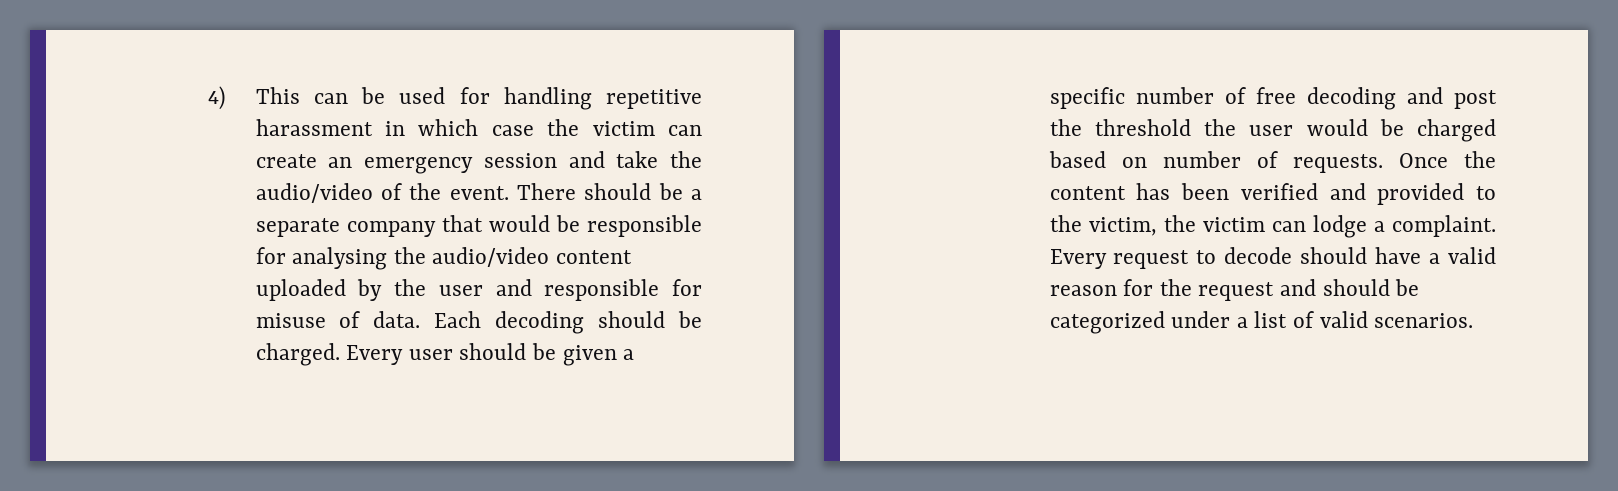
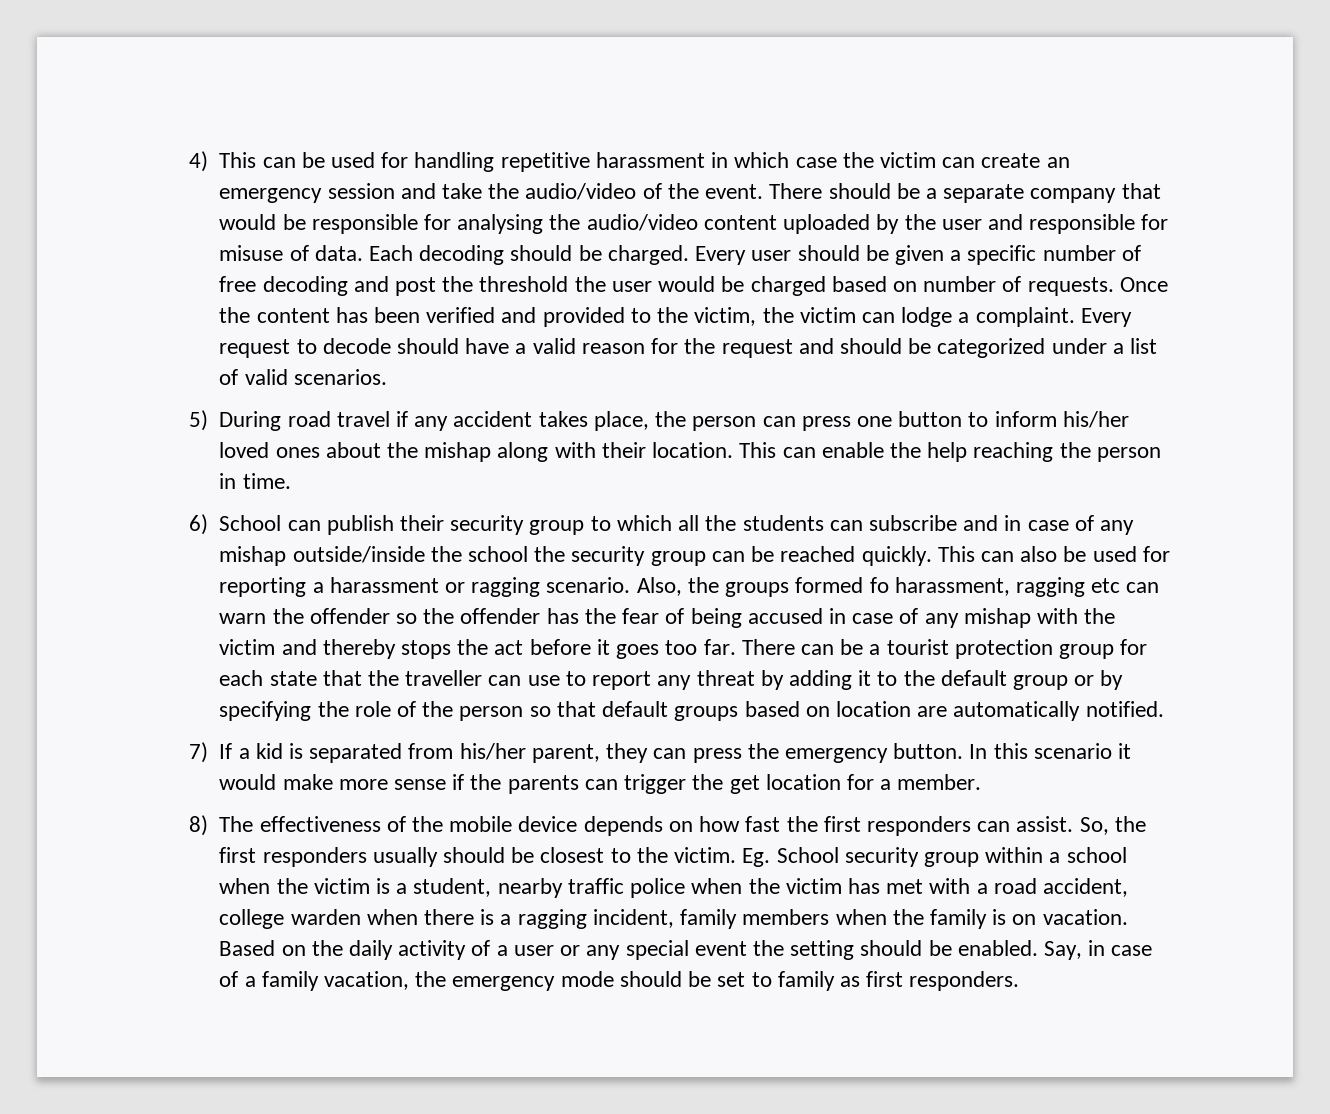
+ 5) During road travel if any accident takes place, the person can press one button to inform his/her loved ones about the mishap along with their location. This can enable the help reaching the person in time.
+ 6) School can publish their security group to which all the students can subscribe and in case of any mishap outside/inside the school the security group can be reached quickly. This can also be used for reporting a harassment or ragging scenario. Also, the groups formed fo harassment, ragging etc can warn the offender so the offender has the fear of being accused in case of any mishap with the victim and thereby stops the act before it goes too far. There can be a tourist protection group for each state that the traveller can use to report any threat by adding it to the default group or by specifying the role of the person so that default groups based on location are automatically notified.
+ 7) If a kid is separated from his/her parent, they can press the emergency button. In this scenario it would make more sense if the parents can trigger the get location for a member.
+ 8) The effectiveness of the mobile device depends on how fast the first responders can assist. So, the first responders usually should be closest to the victim. Eg. School security group within a school when the victim is a student, nearby traffic police when the victim has met with a road accident, college warden when there is a ragging incident, family members when the family is on vacation. Based on the daily activity of a user or any special event the setting should be enabled. Say, in case of a family vacation, the emergency mode should be set to family as first responders.

